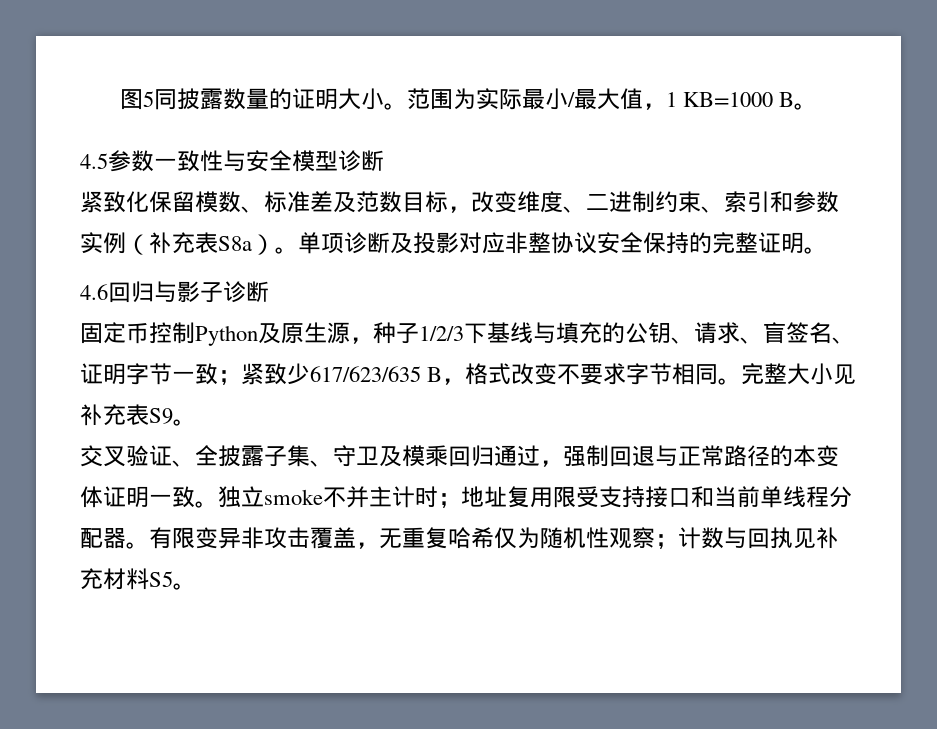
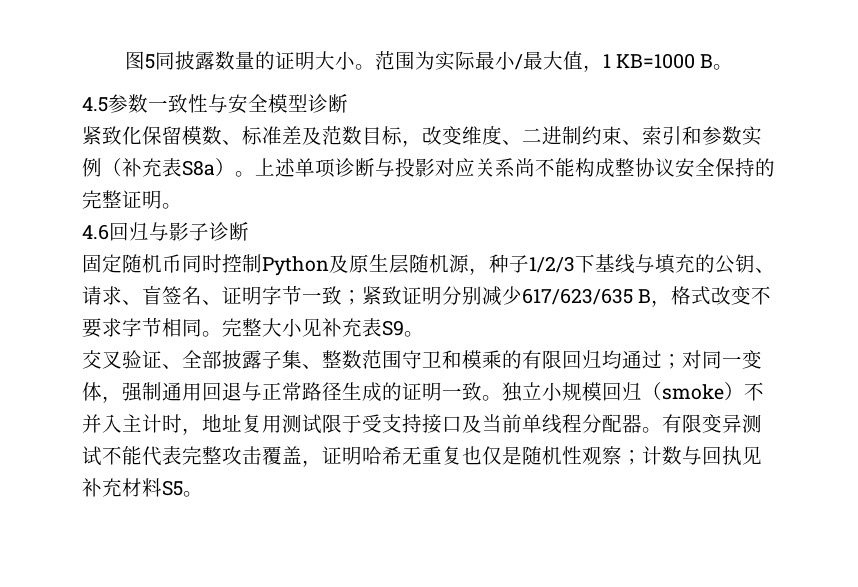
- 单项诊断及投影对应非整协议安全保持的完整证明。
+ 上述单项诊断与投影对应关系尚不能构成整协议安全保持的完整证明。
- 固定币控制Python及原生源，种子1/2/3下基线与填充的公钥、请求、盲签名、证明字节一致；紧致少617/623/635 B，格式改变不要求字节相同。
+ 固定随机币同时控制Python及原生层随机源，种子1/2/3下基线与填充的公钥、请求、盲签名、证明字节一致；紧致证明分别减少617/623/635 B，格式改变不要求字节相同。
- 交叉验证、全披露子集、守卫及模乘回归通过，强制回退与正常路径的本变体证明一致。
+ 交叉验证、全部披露子集、整数范围守卫和模乘的有限回归均通过；对同一变体，强制通用回退与正常路径生成的证明一致。
- 独立smoke不并主计时；地址复用限受支持接口和当前单线程分配器。
+ 独立小规模回归（smoke）不并入主计时，地址复用测试限于受支持接口及当前单线程分配器。
- 有限变异非攻击覆盖，无重复哈希仅为随机性观察；计数与回执见补充材料S5。
+ 有限变异测试不能代表完整攻击覆盖，证明哈希无重复也仅是随机性观察；计数与回执见补充材料S5。

